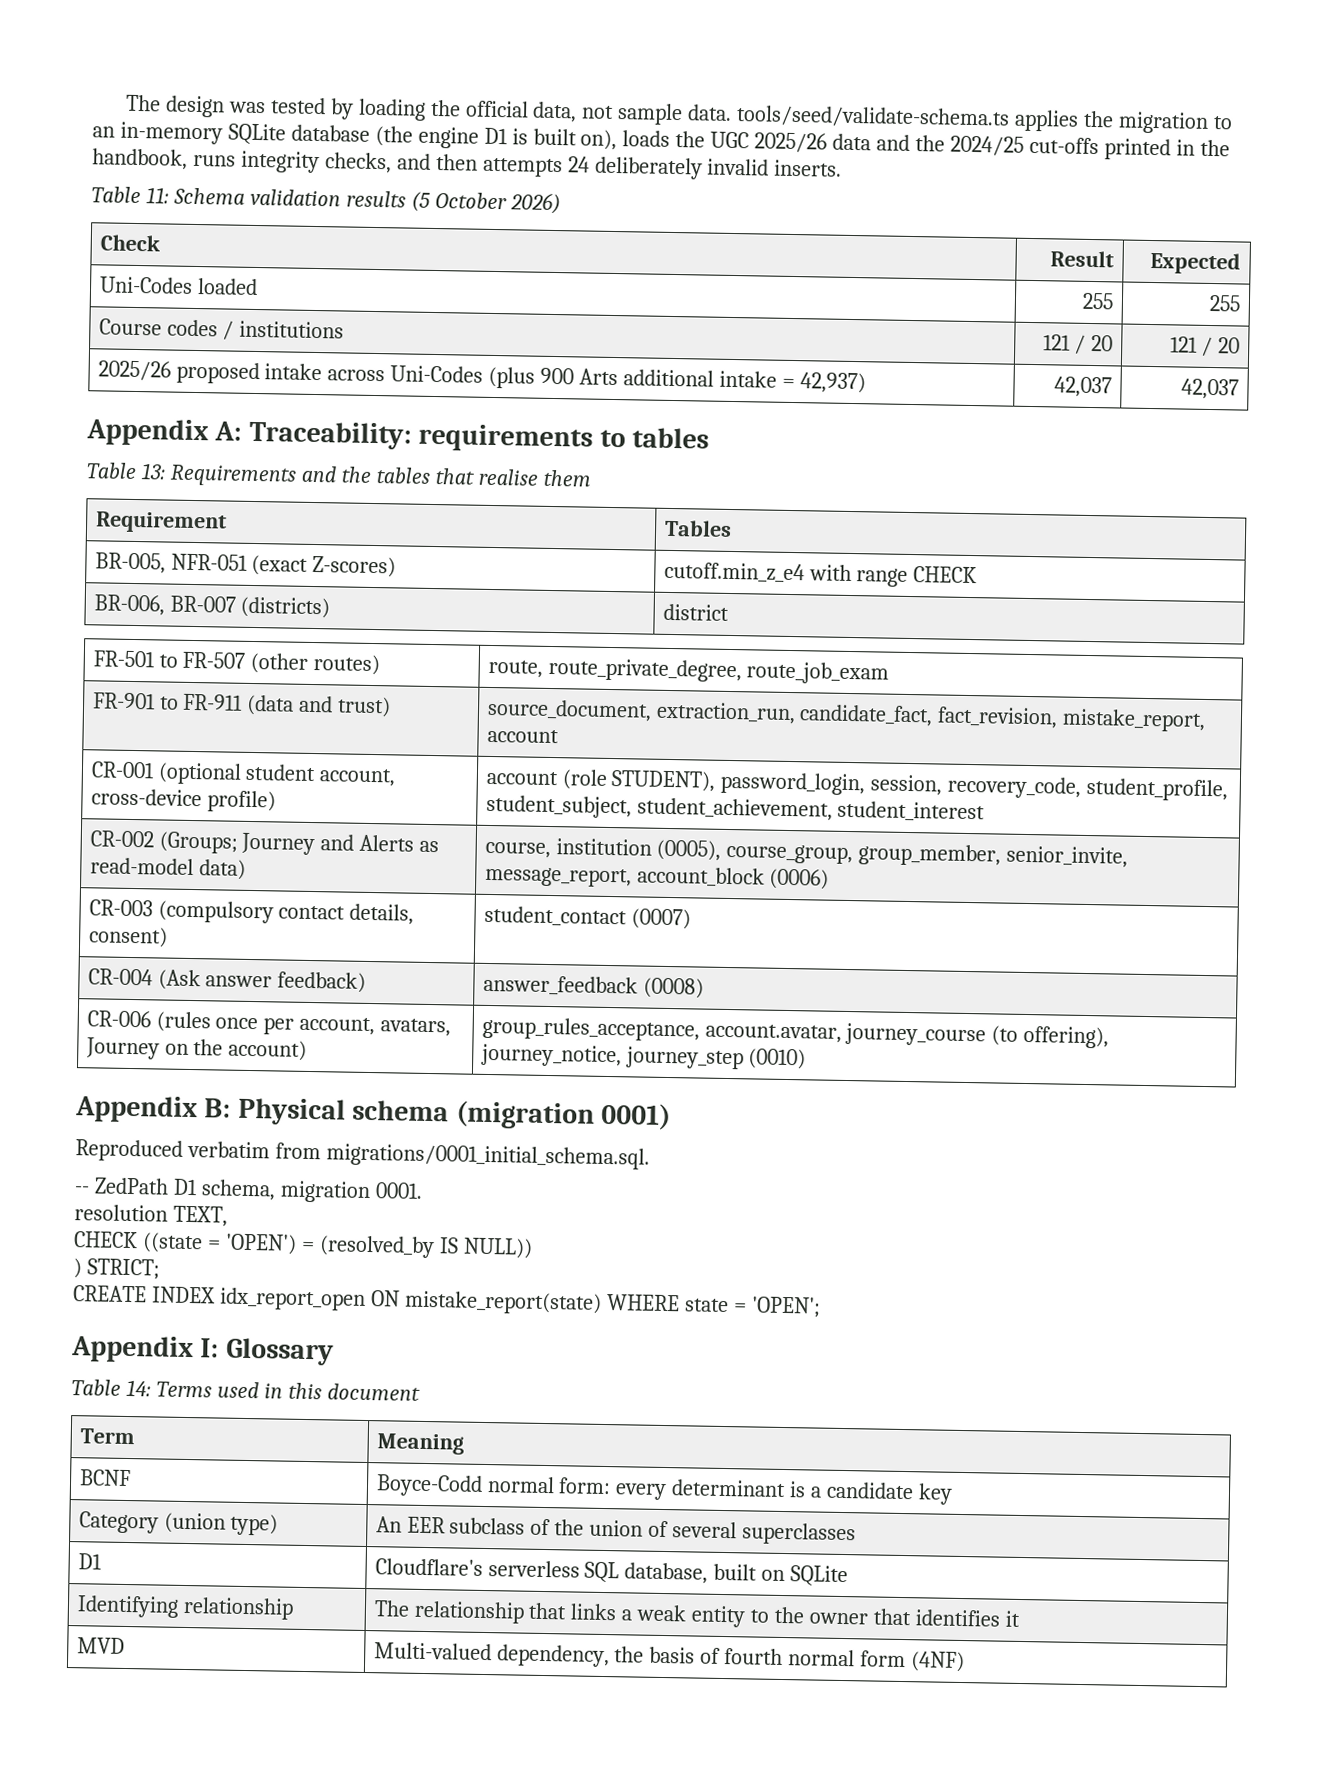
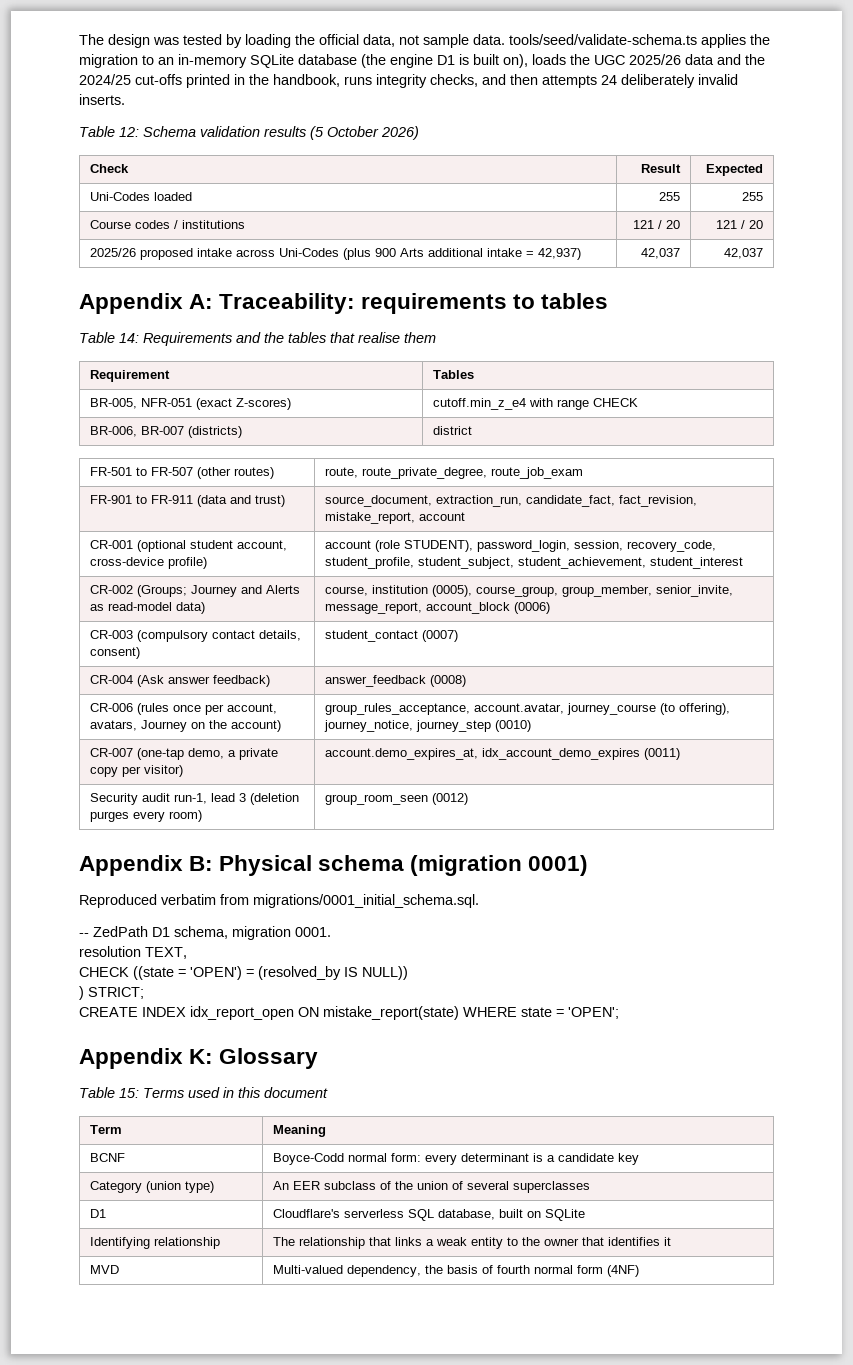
- Table 11: Schema validation results (5 October 2026)
+ Table 12: Schema validation results (5 October 2026)
- Table 13: Requirements and the tables that realise them
+ Table 14: Requirements and the tables that realise them
+ CR-007 (one-tap demo, a private copy per visitor) | account.demo_expires_at, idx_account_demo_expires (0011)
+ Security audit run-1, lead 3 (deletion purges every room) | group_room_seen (0012)
- Appendix I: Glossary
+ Appendix K: Glossary
- Table 14: Terms used in this document
+ Table 15: Terms used in this document

